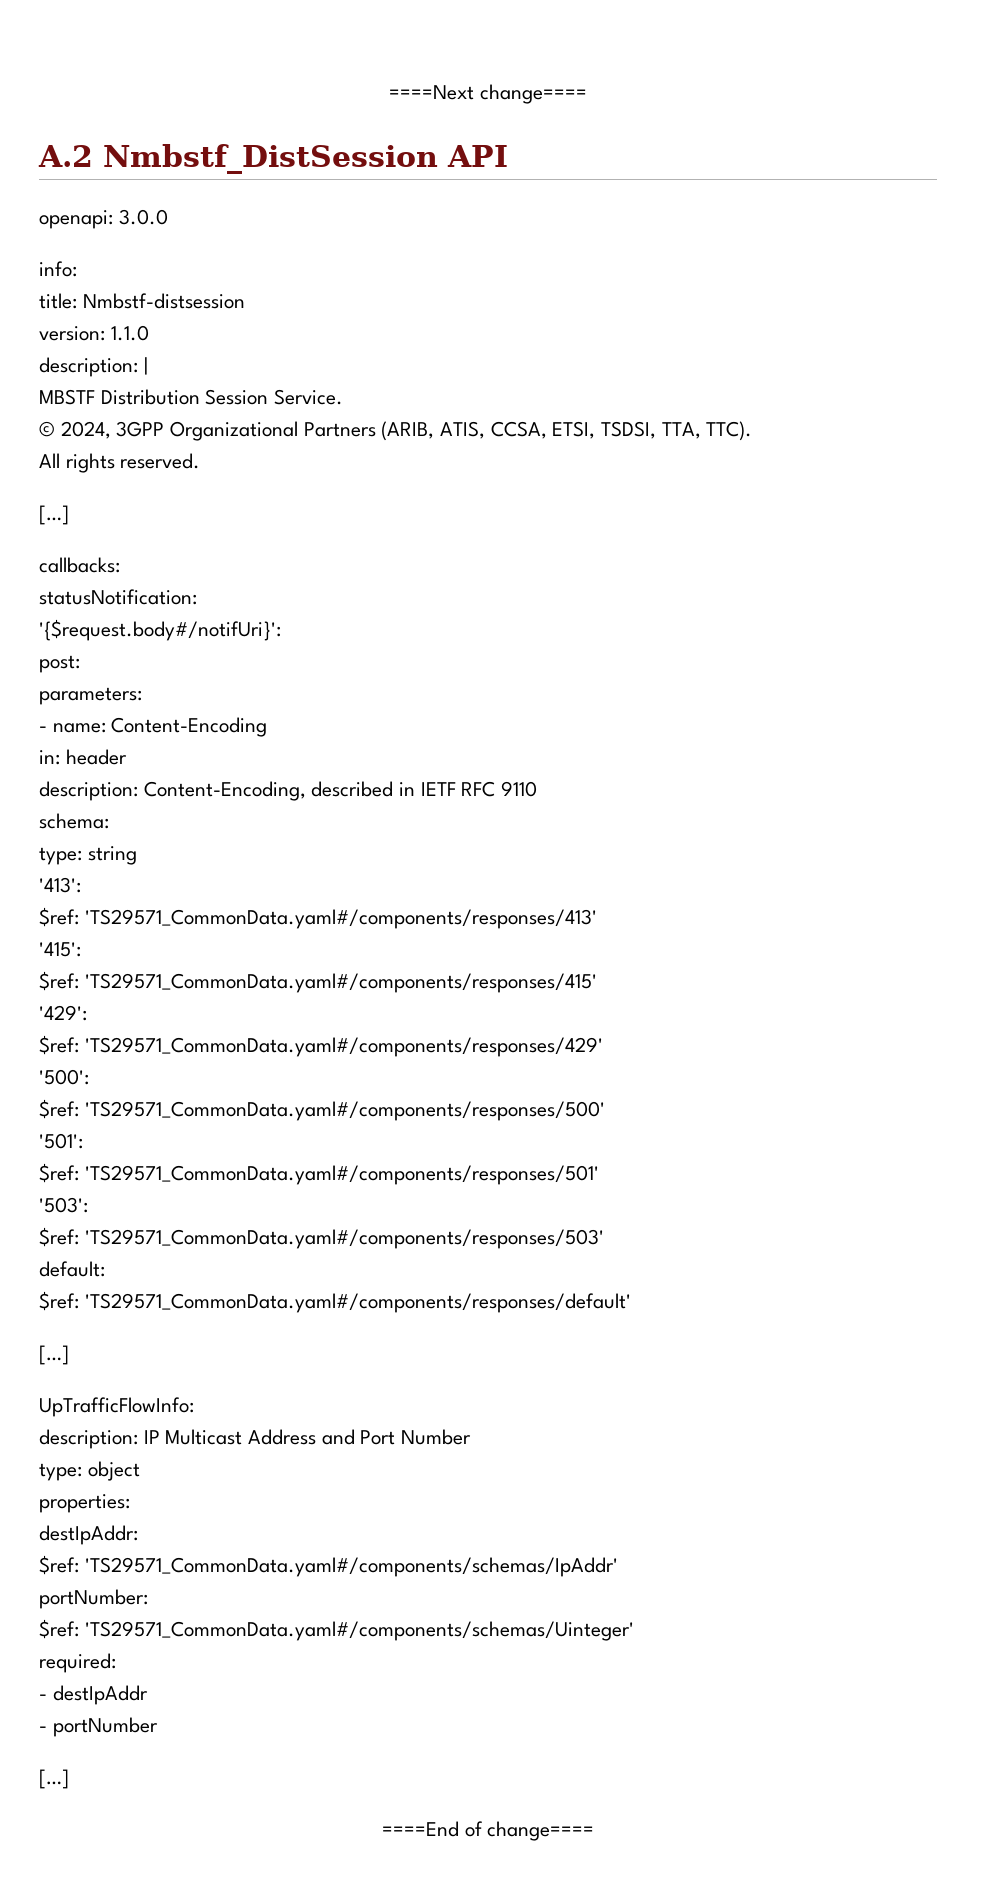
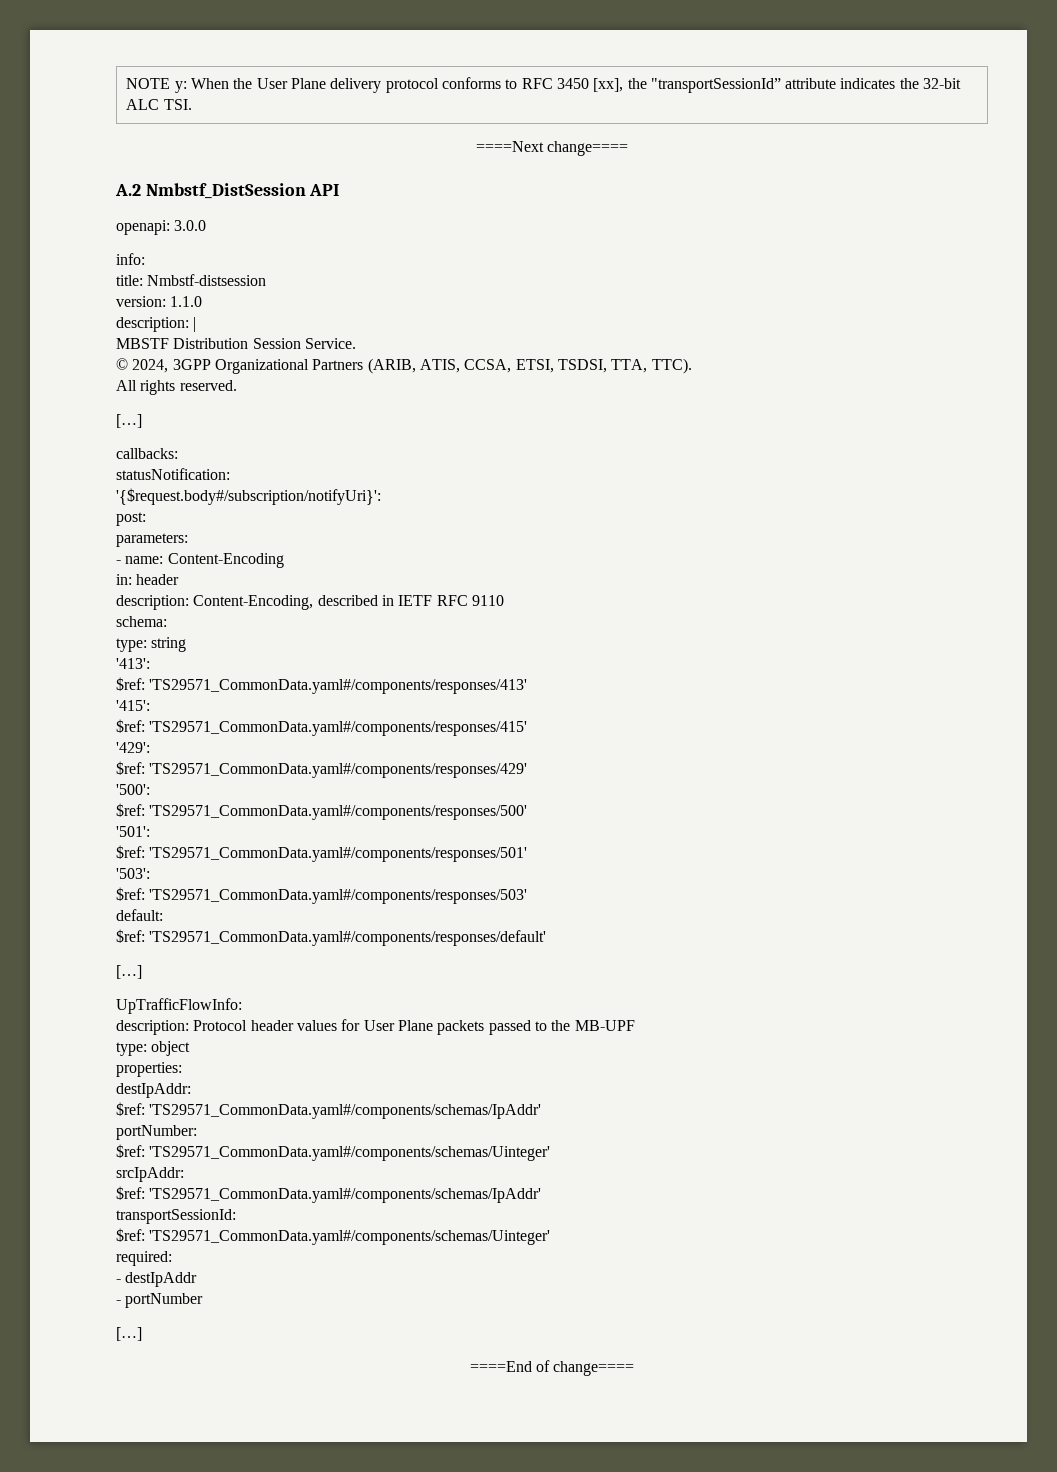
+ NOTE y: When the User Plane delivery protocol conforms to RFC 3450 [xx], the "transportSessionId” attribute indicates the 32-bit ALC TSI.
- '{$request.body#/notifUri}':
+ '{$request.body#/subscription/notifyUri}':
- description: IP Multicast Address and Port Number
+ description: Protocol header values for User Plane packets passed to the MB-UPF
+ srcIpAddr:
+ $ref: 'TS29571_CommonData.yaml#/components/schemas/IpAddr'
+ transportSessionId:
+ $ref: 'TS29571_CommonData.yaml#/components/schemas/Uinteger'

